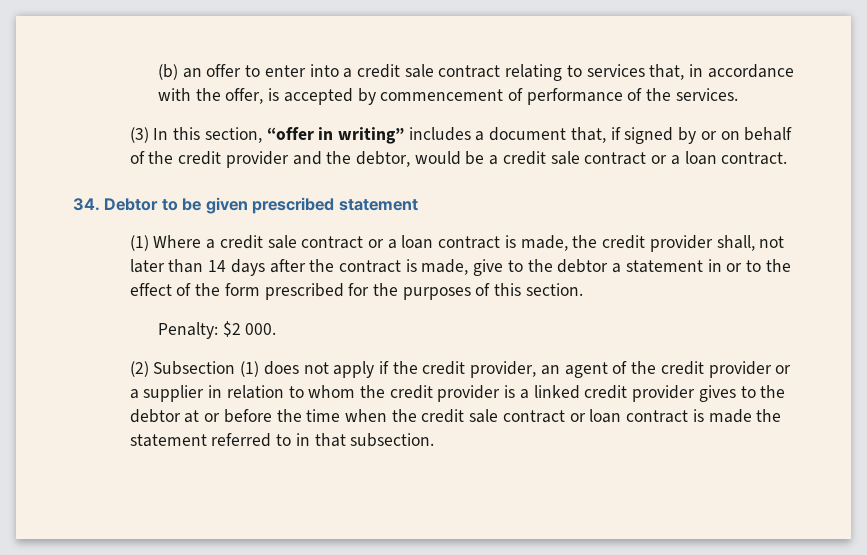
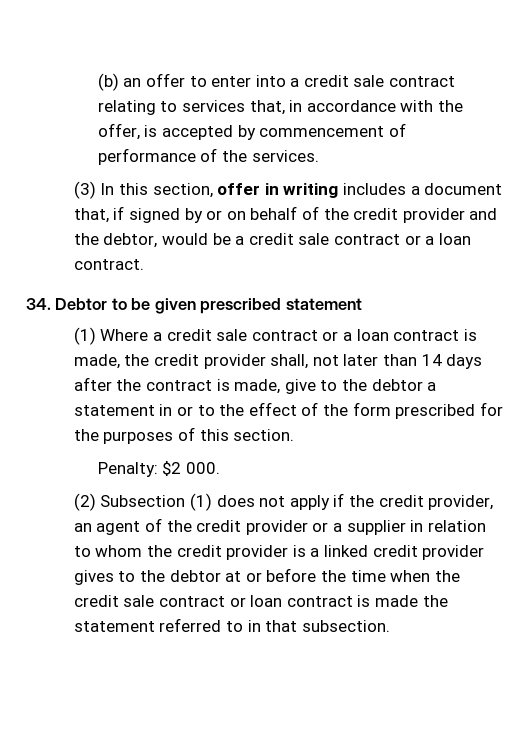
- (3) In this section, “offer in writing” includes a document that, if signed by or on behalf of the credit provider and the debtor, would be a credit sale contract or a loan contract.
+ (3) In this section, offer in writing includes a document that, if signed by or on behalf of the credit provider and the debtor, would be a credit sale contract or a loan contract.

